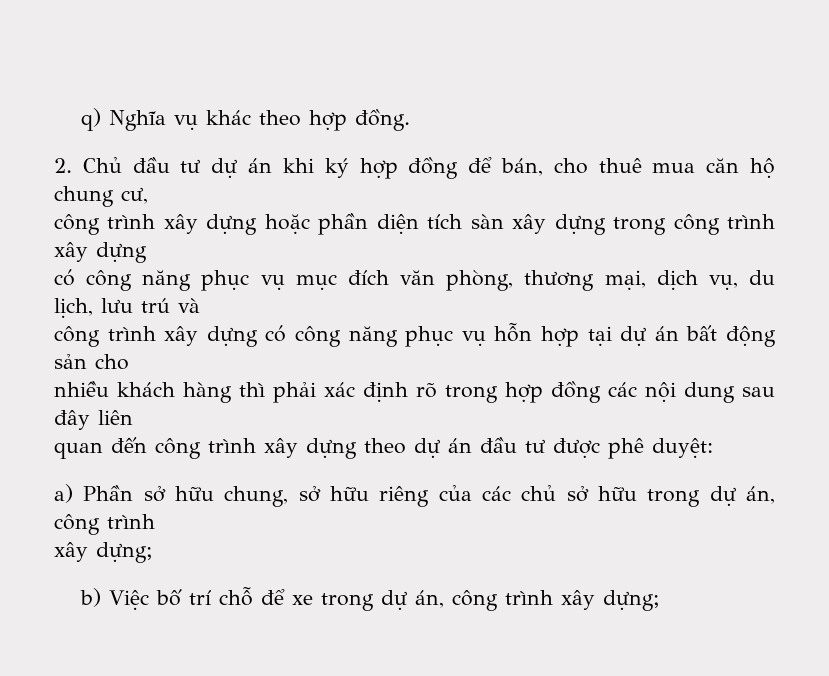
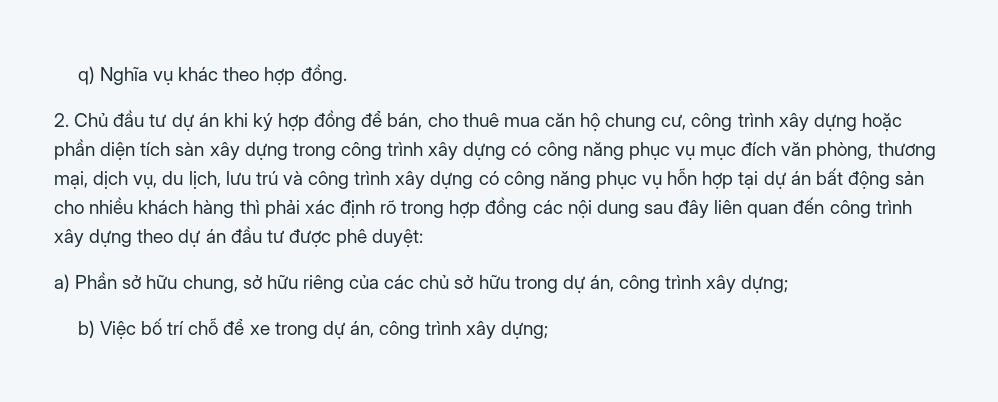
- 2. Chủ đầu tư dự án khi ký hợp đồng để bán, cho thuê mua căn hộ chung cư,
- công trình xây dựng hoặc phần diện tích sàn xây dựng trong công trình xây dựng
- có công năng phục vụ mục đích văn phòng, thương mại, dịch vụ, du lịch, lưu trú và
- công trình xây dựng có công năng phục vụ hỗn hợp tại dự án bất động sản cho
- nhiều khách hàng thì phải xác định rõ trong hợp đồng các nội dung sau đây liên
- quan đến công trình xây dựng theo dự án đầu tư được phê duyệt:
+ 2. Chủ đầu tư dự án khi ký hợp đồng để bán, cho thuê mua căn hộ chung cư, công trình xây dựng hoặc phần diện tích sàn xây dựng trong công trình xây dựng có công năng phục vụ mục đích văn phòng, thương mại, dịch vụ, du lịch, lưu trú và công trình xây dựng có công năng phục vụ hỗn hợp tại dự án bất động sản cho nhiều khách hàng thì phải xác định rõ trong hợp đồng các nội dung sau đây liên quan đến công trình xây dựng theo dự án đầu tư được phê duyệt:
- a) Phần sở hữu chung, sở hữu riêng của các chủ sở hữu trong dự án, công trình
- xây dựng;
+ a) Phần sở hữu chung, sở hữu riêng của các chủ sở hữu trong dự án, công trình xây dựng;

